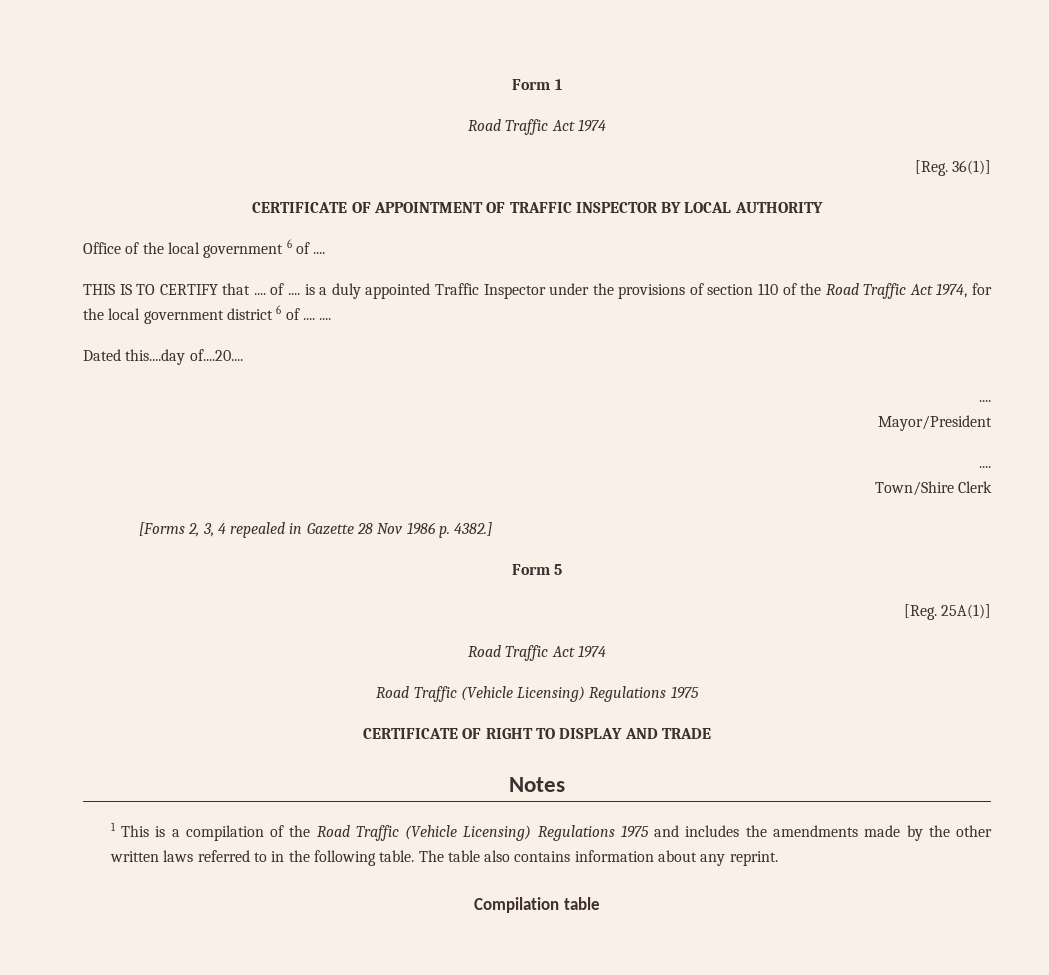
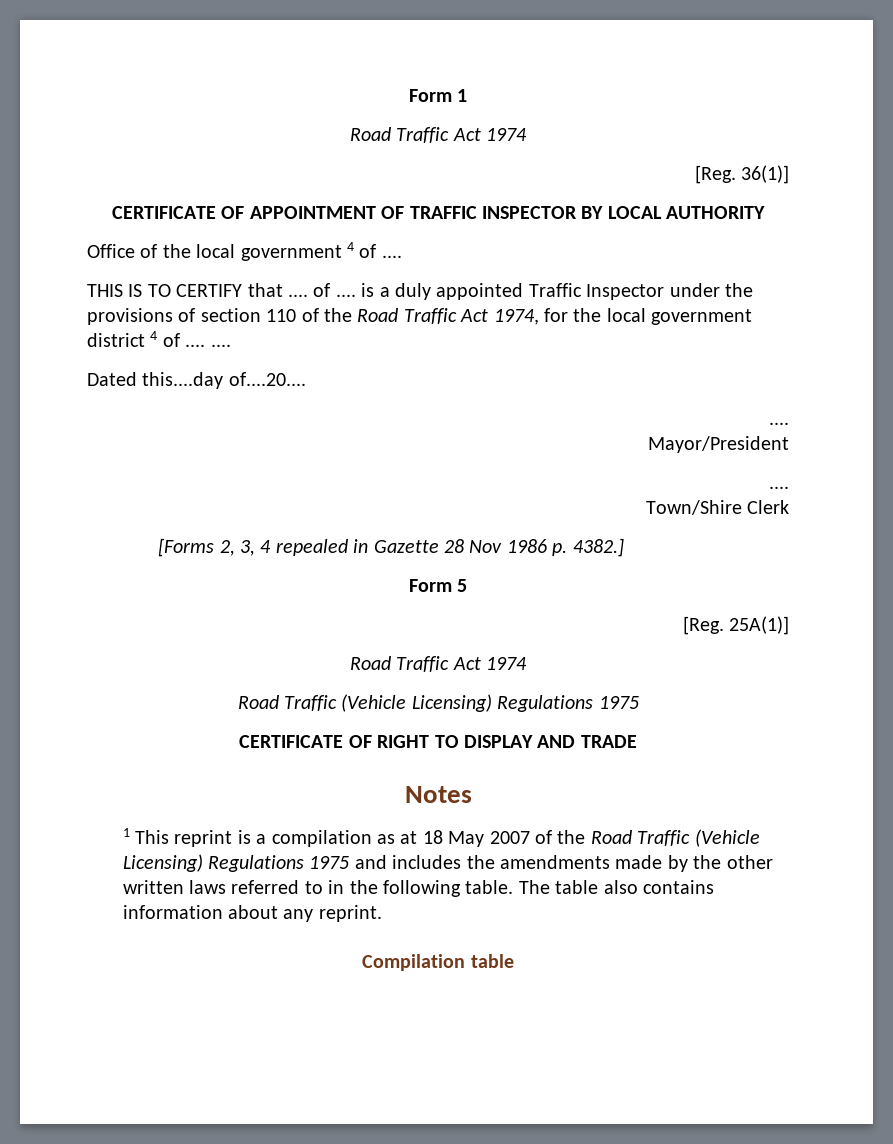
- Office of the local government 6 of ....
+ Office of the local government 4 of ....
- THIS IS TO CERTIFY that .... of .... is a duly appointed Traffic Inspector under the provisions of section 110 of the Road Traffic Act 1974, for the local government district 6 of .... ....
+ THIS IS TO CERTIFY that .... of .... is a duly appointed Traffic Inspector under the provisions of section 110 of the Road Traffic Act 1974, for the local government district 4 of .... ....
- 1 This is a compilation of the Road Traffic (Vehicle Licensing) Regulations 1975 and includes the amendments made by the other written laws referred to in the following table.
+ 1 This reprint is a compilation as at 18 May 2007 of the Road Traffic (Vehicle Licensing) Regulations 1975 and includes the amendments made by the other written laws referred to in the following table.

